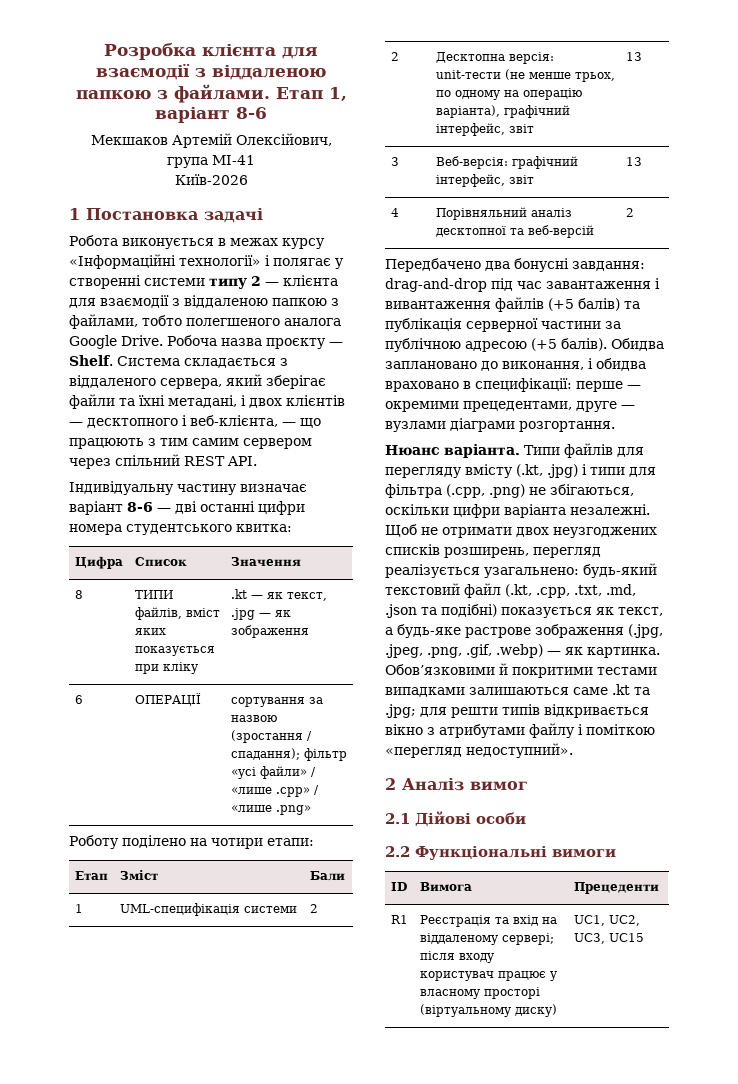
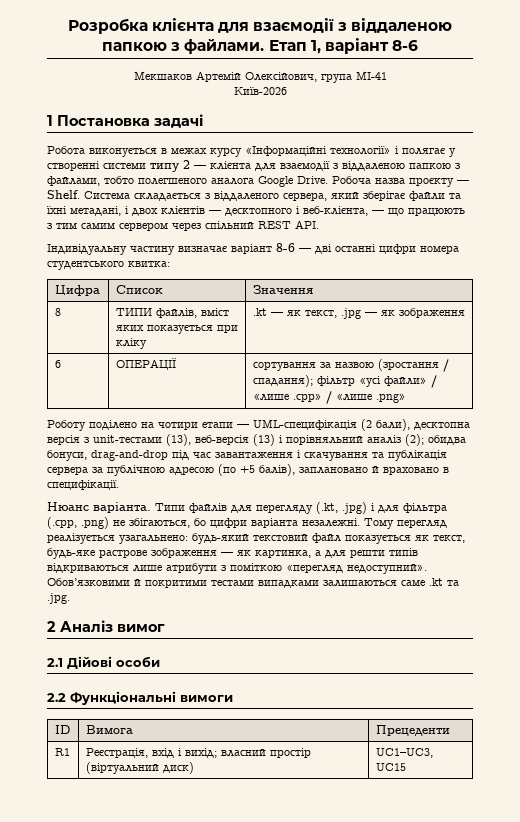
- Роботу поділено на чотири етапи:
- Етап | Зміст | Бали
- 1 | UML-специфікація системи | 2
- 2 | Десктопна версія: unit-тести (не менше трьох, по одному на операцію варіанта), графічний інтерфейс, звіт | 13
- 3 | Веб-версія: графічний інтерфейс, звіт | 13
- 4 | Порівняльний аналіз десктопної та веб-версій | 2
- Передбачено два бонусні завдання: drag-and-drop під час завантаження і вивантаження файлів (+5 балів) та публікація серверної частини за публічною адресою (+5 балів). Обидва заплановано до виконання, і обидва враховано в специфікації: перше — окремими прецедентами, друге — вузлами діаграми розгортання.
+ Роботу поділено на чотири етапи — UML-специфікація (2 бали), десктопна версія з unit-тестами (13), веб-версія (13) і порівняльний аналіз (2); обидва бонуси, drag-and-drop під час завантаження і скачування та публікація сервера за публічною адресою (по +5 балів), заплановано й враховано в специфікації.
- Типи файлів для перегляду вмісту (.kt, .jpg) і типи для фільтра (.cpp, .png) не збігаються, оскільки цифри варіанта незалежні.
+ Типи файлів для перегляду (.kt, .jpg) і для фільтра (.cpp, .png) не збігаються, бо цифри варіанта незалежні.
- Щоб не отримати двох неузгоджених списків розширень, перегляд реалізується узагальнено: будь-який текстовий файл (.kt, .cpp, .txt, .md, .json та подібні) показується як текст, а будь-яке растрове зображення (.jpg, .jpeg, .png, .gif, .webp) — як картинка.
+ Тому перегляд реалізується узагальнено: будь-який текстовий файл показується як текст, будь-яке растрове зображення — як картинка, а для решти типів відкриваються лише атрибути з поміткою «перегляд недоступний».
- Обов’язковими й покритими тестами випадками залишаються саме .kt та .jpg; для решти типів відкривається вікно з атрибутами файлу і поміткою «перегляд недоступний».
+ Обов’язковими й покритими тестами випадками залишаються саме .kt та .jpg.
- R1 | Реєстрація та вхід на віддаленому сервері; після входу користувач працює у власному просторі (віртуальному диску) | UC1, UC2, UC3, UC15
+ R1 | Реєстрація, вхід і вихід; власний простір (віртуальний диск) | UC1–UC3, UC15

